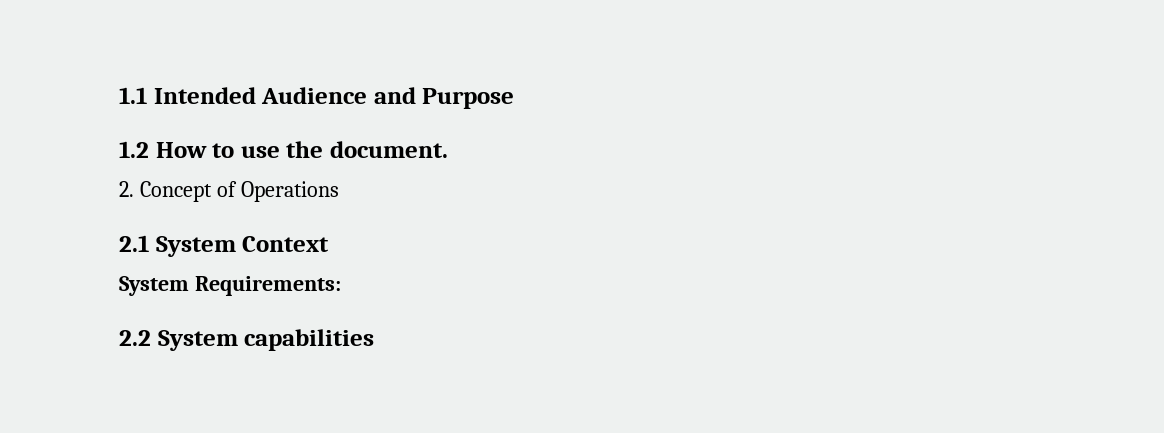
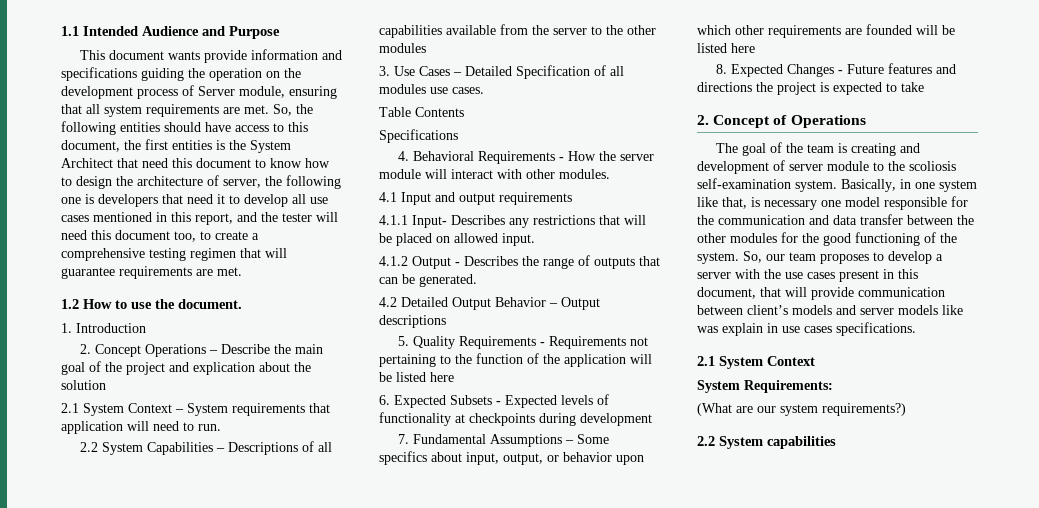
+ This document wants provide information and specifications guiding the operation on the development process of Server module, ensuring that all system requirements are met. So, the following entities should have access to this document, the first entities is the System Architect that need this document to know how to design the architecture of server, the following one is developers that need it to develop all use cases mentioned in this report, and the tester will need this document too, to create a comprehensive testing regimen that will guarantee requirements are met.
+ 1. Introduction
+ 2. Concept Operations – Describe the main goal of the project and explication about the solution
+ 2.1 System Context – System requirements that application will need to run.
+ 2.2 System Capabilities – Descriptions of all capabilities available from the server to the other modules
+ 3. Use Cases – Detailed Specification of all modules use cases.
+ Table Contents
+ Specifications
+ 4. Behavioral Requirements - How the server module will interact with other modules.
+ 4.1 Input and output requirements
+ 4.1.1 Input- Describes any restrictions that will be placed on allowed input.
+ 4.1.2 Output - Describes the range of outputs that can be generated.
+ 4.2 Detailed Output Behavior – Output descriptions
+ 5. Quality Requirements - Requirements not pertaining to the function of the application will be listed here
+ 6. Expected Subsets - Expected levels of functionality at checkpoints during development
+ 7. Fundamental Assumptions – Some specifics about input, output, or behavior upon which other requirements are founded will be listed here
+ 8. Expected Changes - Future features and directions the project is expected to take
  2. Concept of Operations
+ The goal of the team is creating and development of server module to the scoliosis self-examination system. Basically, in one system like that, is necessary one model responsible for the communication and data transfer between the other modules for the good functioning of the system. So, our team proposes to develop a server with the use cases present in this document, that will provide communication between client’s models and server models like was explain in use cases specifications.
+ (What are our system requirements?)

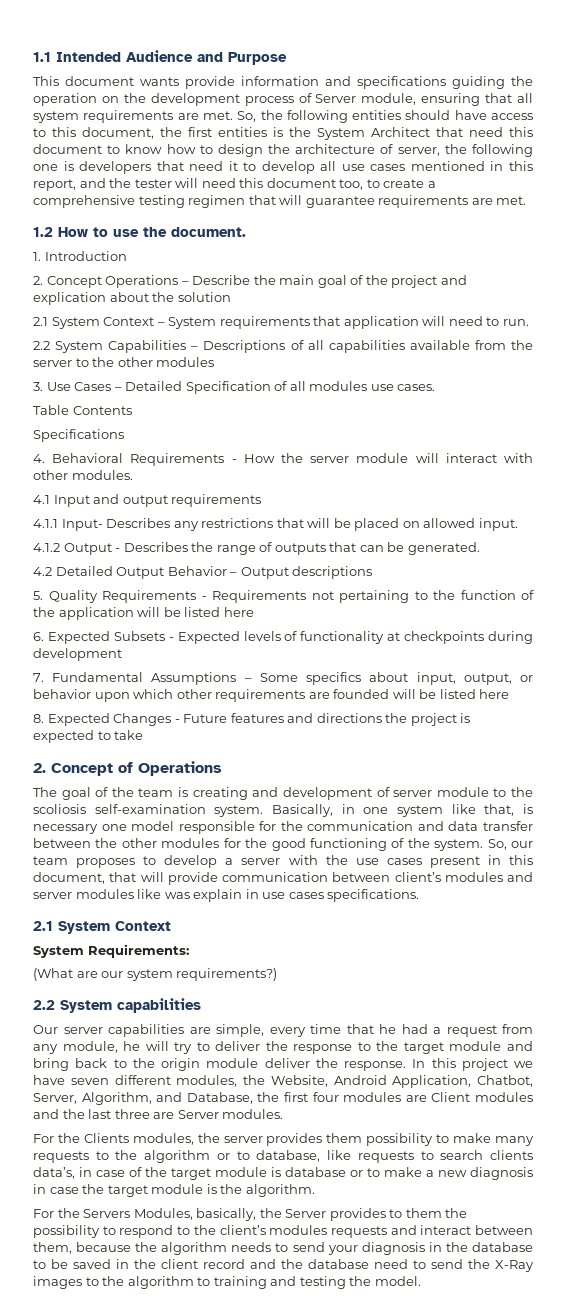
- So, our team proposes to develop a server with the use cases present in this document, that will provide communication between client’s models and server models like was explain in use cases specifications.
+ So, our team proposes to develop a server with the use cases present in this document, that will provide communication between client’s modules and server modules like was explain in use cases specifications.
+ Our server capabilities are simple, every time that he had a request from any module, he will try to deliver the response to the target module and bring back to the origin module deliver the response. In this project we have seven different modules, the Website, Android Application, Chatbot, Server, Algorithm, and Database, the first four modules are Client modules and the last three are Server modules.
+ For the Clients modules, the server provides them possibility to make many requests to the algorithm or to database, like requests to search clients data’s, in case of the target module is database or to make a new diagnosis in case the target module is the algorithm.
+ For the Servers Modules, basically, the Server provides to them the possibility to respond to the client’s modules requests and interact between them, because the algorithm needs to send your diagnosis in the database to be saved in the client record and the database need to send the X-Ray images to the algorithm to training and testing the model.

